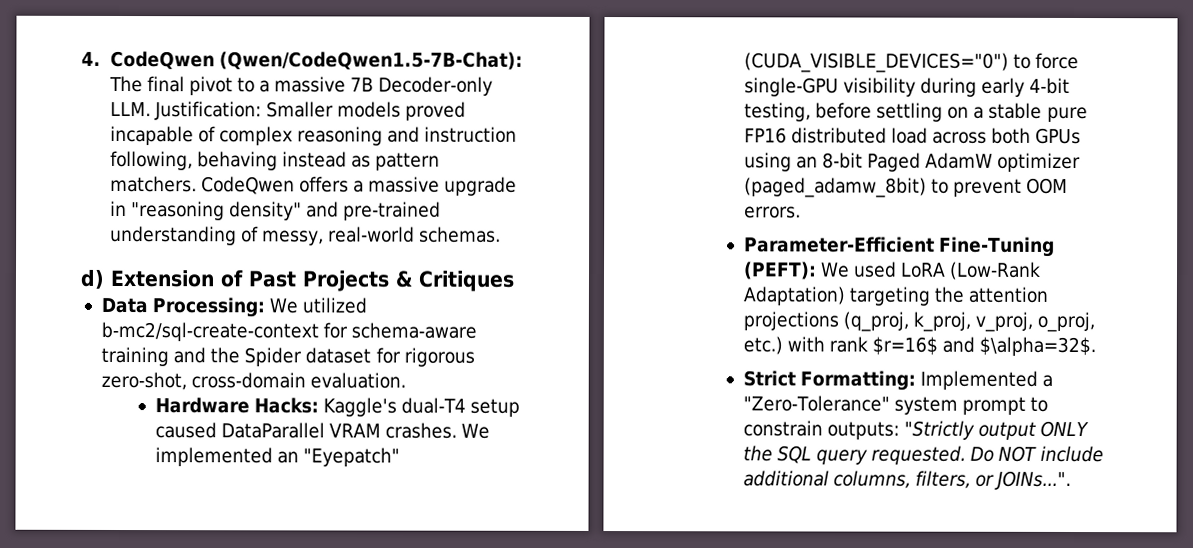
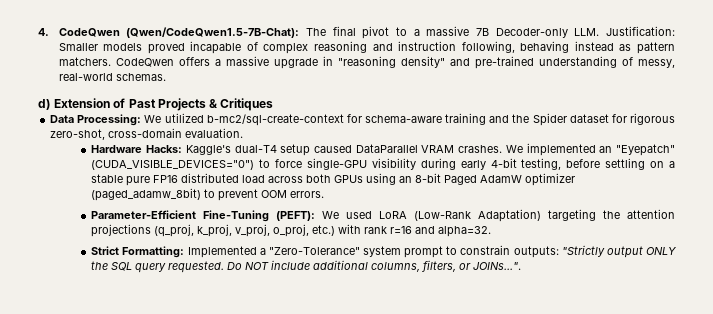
- Parameter-Efficient Fine-Tuning (PEFT): We used LoRA (Low-Rank Adaptation) targeting the attention projections (q_proj, k_proj, v_proj, o_proj, etc.) with rank $r=16$ and $\alpha=32$.
+ Parameter-Efficient Fine-Tuning (PEFT): We used LoRA (Low-Rank Adaptation) targeting the attention projections (q_proj, k_proj, v_proj, o_proj, etc.) with rank r=16 and alpha=32.

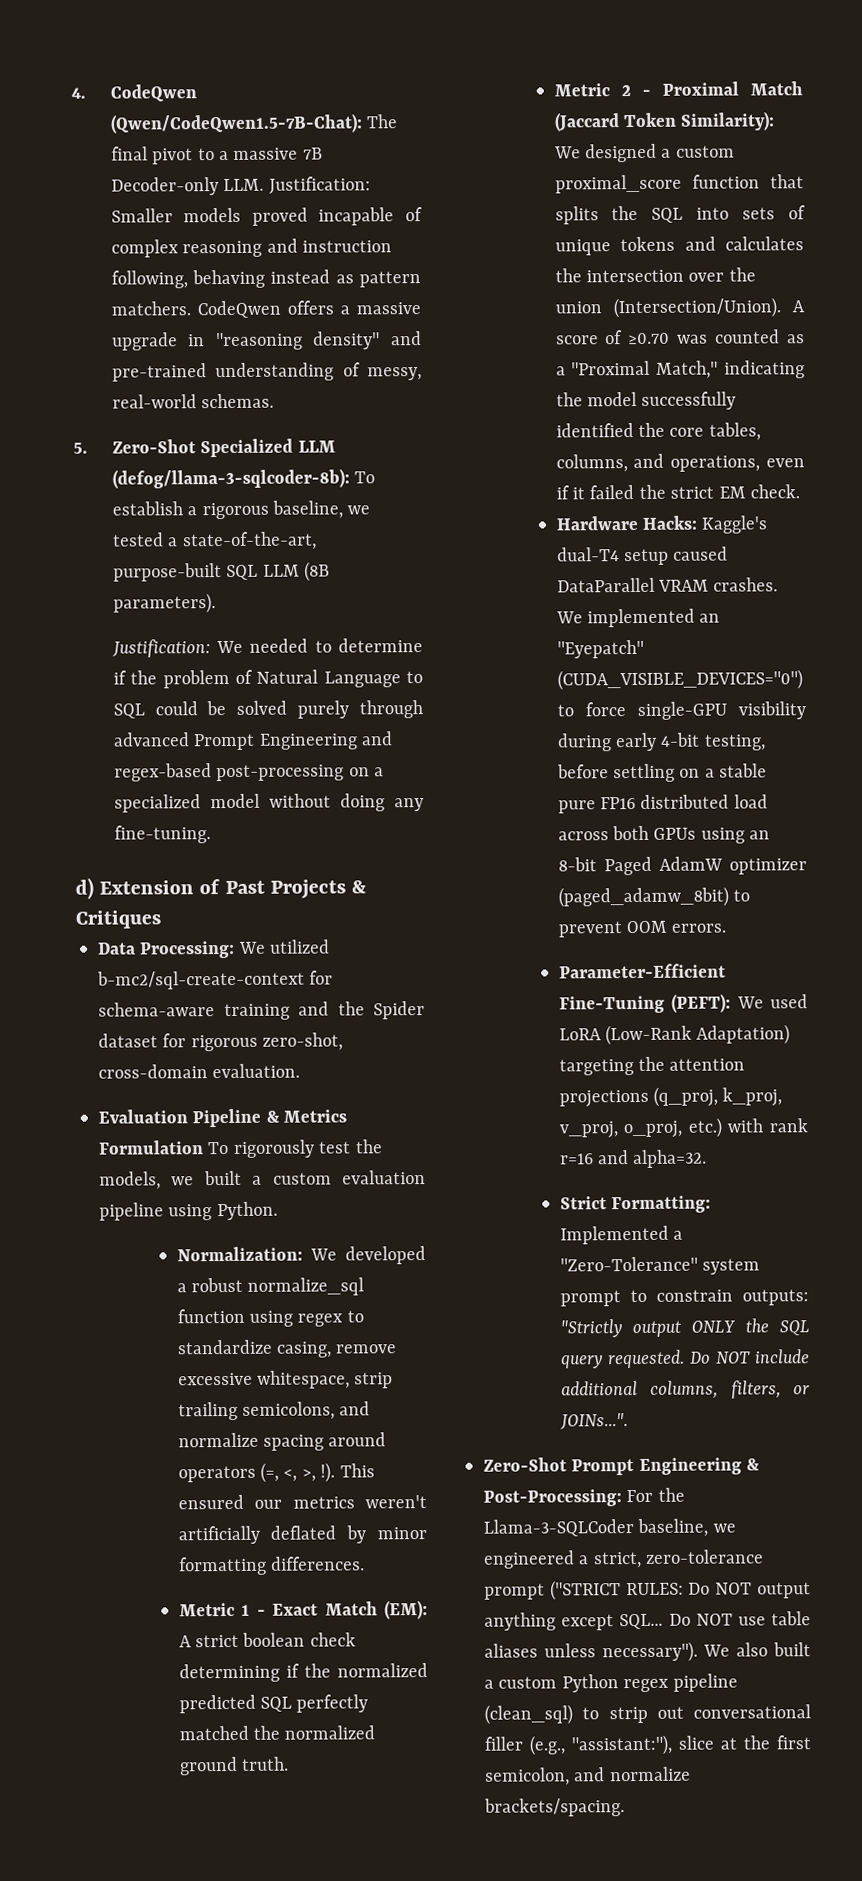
+ 5. Zero-Shot Specialized LLM (defog/llama-3-sqlcoder-8b): To establish a rigorous baseline, we tested a state-of-the-art, purpose-built SQL LLM (8B parameters).
+ Justification: We needed to determine if the problem of Natural Language to SQL could be solved purely through advanced Prompt Engineering and regex-based post-processing on a specialized model without doing any fine-tuning.
+ Evaluation Pipeline & Metrics Formulation To rigorously test the models, we built a custom evaluation pipeline using Python.
+ Normalization: We developed a robust normalize_sql function using regex to standardize casing, remove excessive whitespace, strip trailing semicolons, and normalize spacing around operators (=, <, >, !). This ensured our metrics weren't artificially deflated by minor formatting differences.
+ Metric 1 - Exact Match (EM): A strict boolean check determining if the normalized predicted SQL perfectly matched the normalized ground truth.
+ Metric 2 - Proximal Match (Jaccard Token Similarity): We designed a custom proximal_score function that splits the SQL into sets of unique tokens and calculates the intersection over the union (Intersection/Union). A score of ≥0.70 was counted as a "Proximal Match," indicating the model successfully identified the core tables, columns, and operations, even if it failed the strict EM check.
+ Zero-Shot Prompt Engineering & Post-Processing: For the Llama-3-SQLCoder baseline, we engineered a strict, zero-tolerance prompt ("STRICT RULES: Do NOT output anything except SQL... Do NOT use table aliases unless necessary"). We also built a custom Python regex pipeline (clean_sql) to strip out conversational filler (e.g., "assistant:"), slice at the first semicolon, and normalize brackets/spacing.

